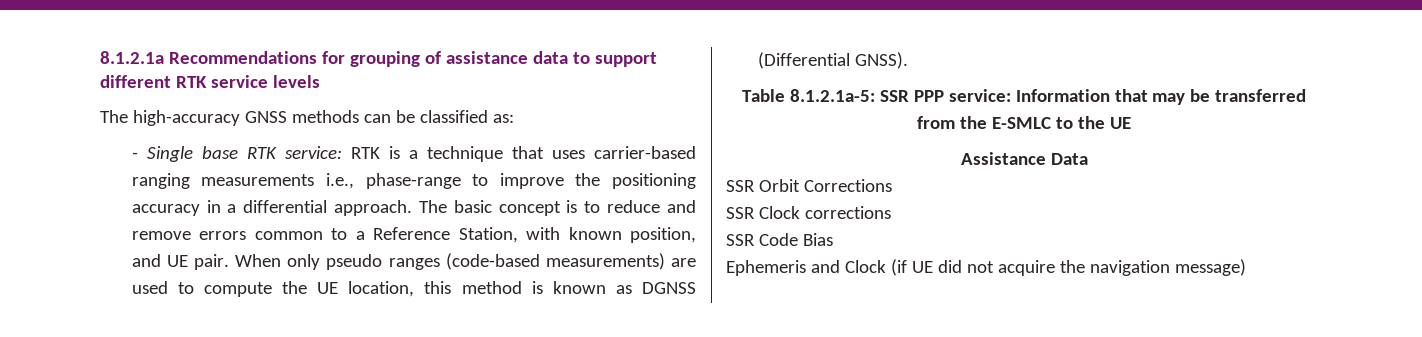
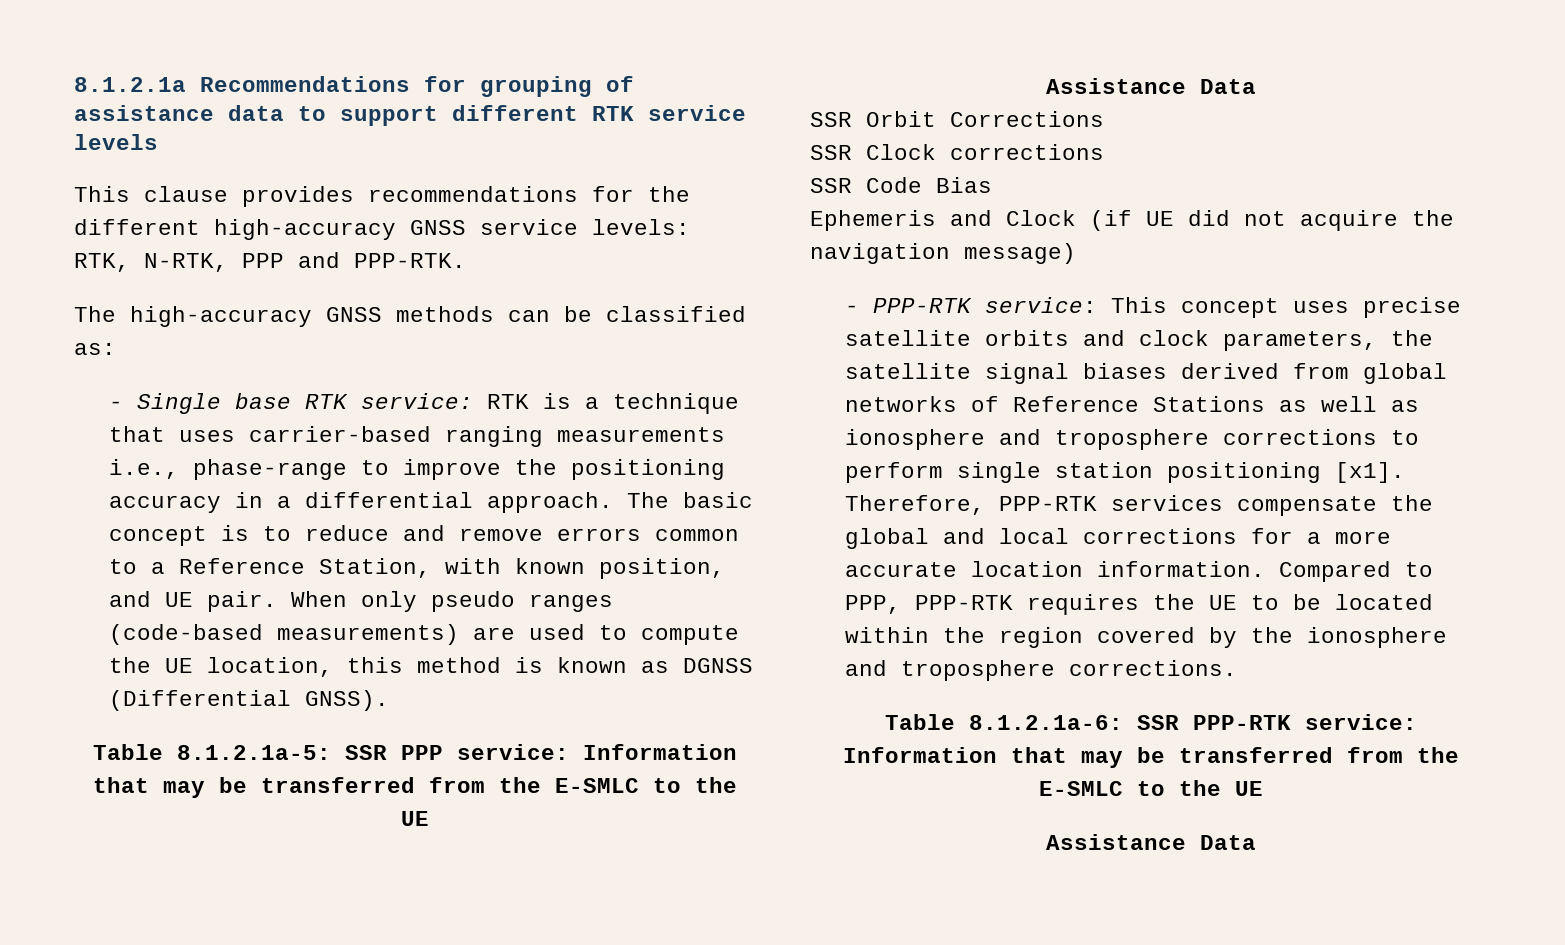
+ This clause provides recommendations for the different high-accuracy GNSS service levels: RTK, N-RTK, PPP and PPP-RTK.
+ - PPP-RTK service: This concept uses precise satellite orbits and clock parameters, the satellite signal biases derived from global networks of Reference Stations as well as ionosphere and troposphere corrections to perform single station positioning [x1]. Therefore, PPP-RTK services compensate the global and local corrections for a more accurate location information. Compared to PPP, PPP-RTK requires the UE to be located within the region covered by the ionosphere and troposphere corrections.
+ Table 8.1.2.1a-6: SSR PPP-RTK service: Information that may be transferred from the E-SMLC to the UE
+ Assistance Data

